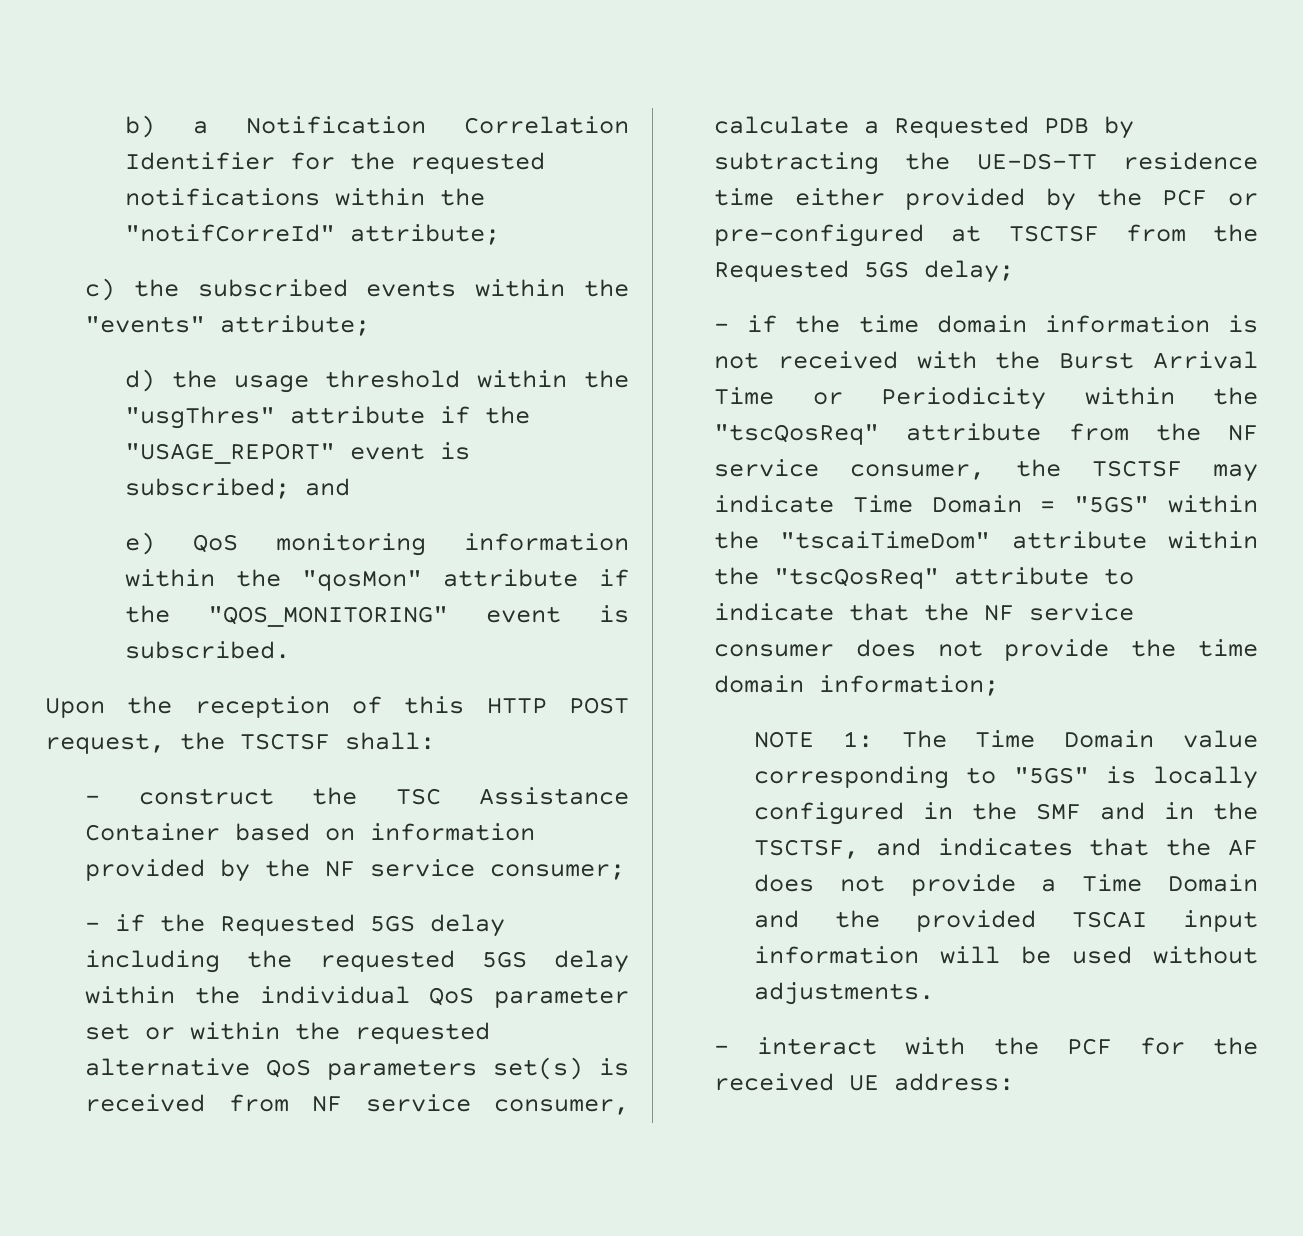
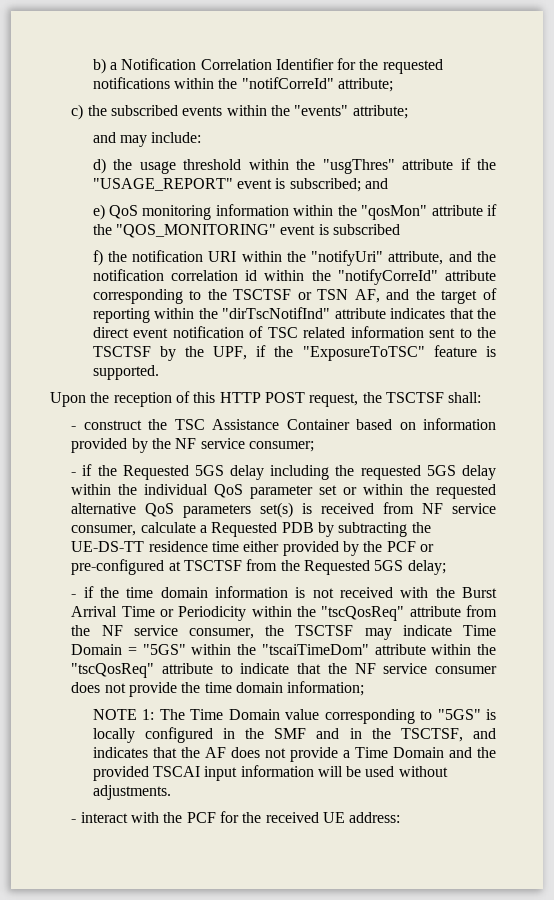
+ and may include:
- e) QoS monitoring information within the "qosMon" attribute if the "QOS_MONITORING" event is subscribed.
+ e) QoS monitoring information within the "qosMon" attribute if the "QOS_MONITORING" event is subscribed
+ f) the notification URI within the "notifyUri" attribute, and the notification correlation id within the "notifyCorreId" attribute corresponding to the TSCTSF or TSN AF, and the target of reporting within the "dirTscNotifInd" attribute indicates that the direct event notification of TSC related information sent to the TSCTSF by the UPF, if the "ExposureToTSC" feature is supported.

